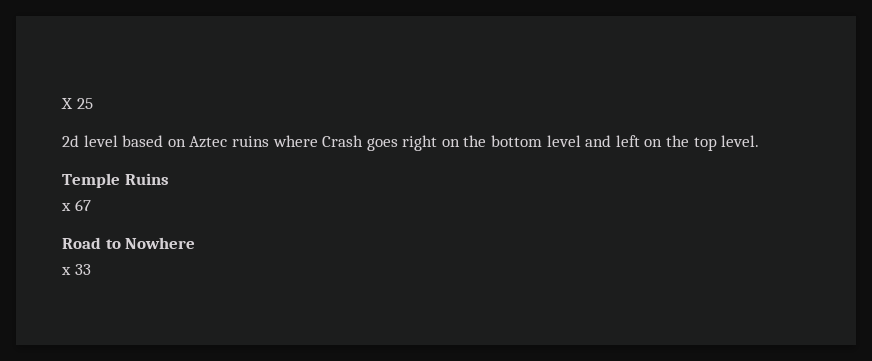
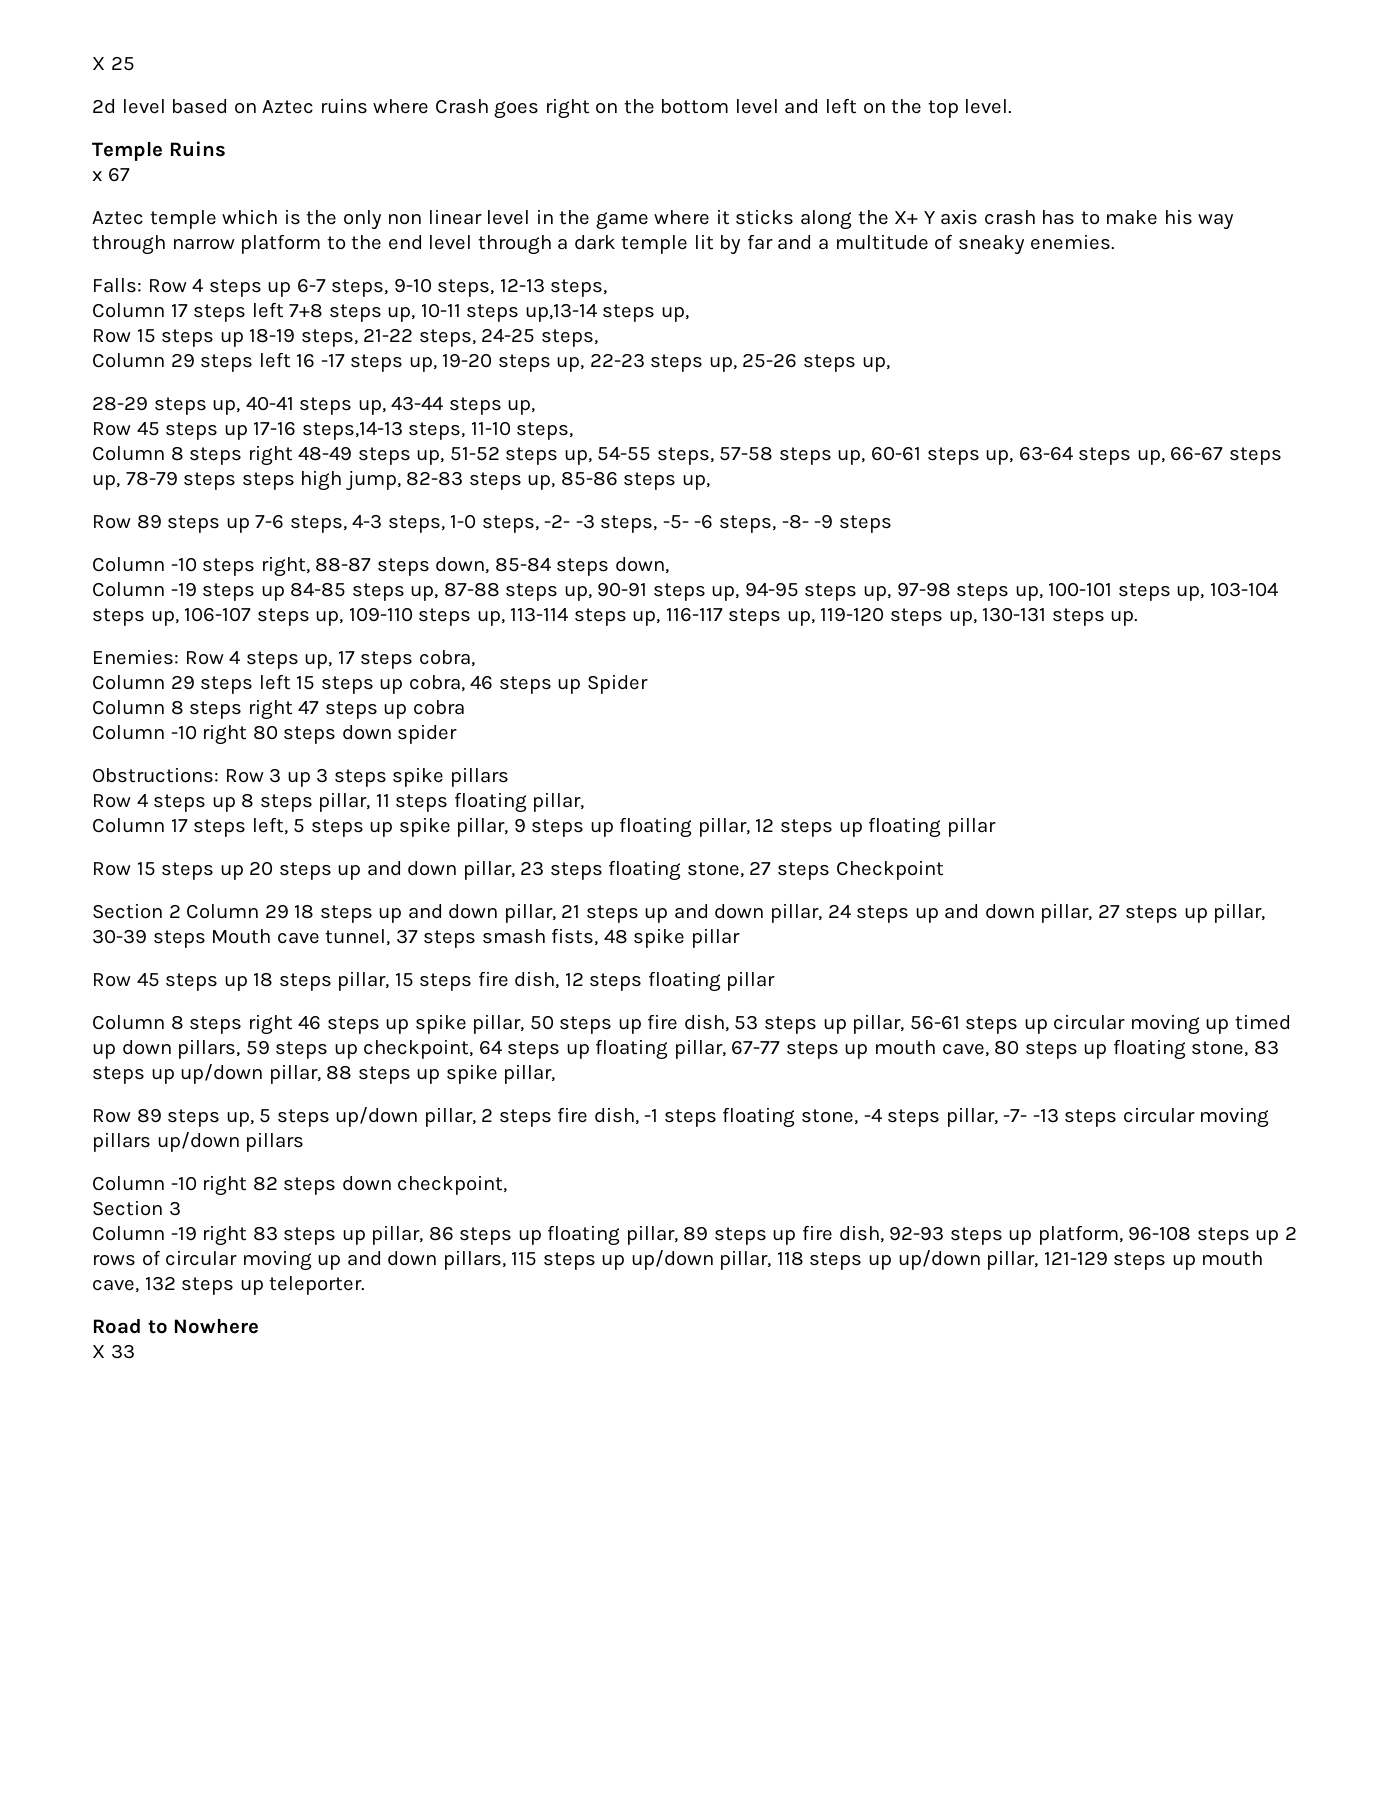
+ Aztec temple which is the only non linear level in the game where it sticks along the X+ Y axis crash has to make his way through narrow platform to the end level through a dark temple lit by far and a multitude of sneaky enemies.
+ Falls: Row 4 steps up 6-7 steps, 9-10 steps, 12-13 steps,
+ Column 17 steps left 7+8 steps up, 10-11 steps up,13-14 steps up,
+ Row 15 steps up 18-19 steps, 21-22 steps, 24-25 steps,
+ Column 29 steps left 16 -17 steps up, 19-20 steps up, 22-23 steps up, 25-26 steps up,
+ 28-29 steps up, 40-41 steps up, 43-44 steps up,
+ Row 45 steps up 17-16 steps,14-13 steps, 11-10 steps,
+ Column 8 steps right 48-49 steps up, 51-52 steps up, 54-55 steps, 57-58 steps up, 60-61 steps up, 63-64 steps up, 66-67 steps up, 78-79 steps steps high jump, 82-83 steps up, 85-86 steps up,
+ Row 89 steps up 7-6 steps, 4-3 steps, 1-0 steps, -2- -3 steps, -5- -6 steps, -8- -9 steps
+ Column -10 steps right, 88-87 steps down, 85-84 steps down,
+ Column -19 steps up 84-85 steps up, 87-88 steps up, 90-91 steps up, 94-95 steps up, 97-98 steps up, 100-101 steps up, 103-104 steps up, 106-107 steps up, 109-110 steps up, 113-114 steps up, 116-117 steps up, 119-120 steps up, 130-131 steps up.
+ Enemies: Row 4 steps up, 17 steps cobra,
+ Column 29 steps left 15 steps up cobra, 46 steps up Spider
+ Column 8 steps right 47 steps up cobra
+ Column -10 right 80 steps down spider
+ Obstructions: Row 3 up 3 steps spike pillars
+ Row 4 steps up 8 steps pillar, 11 steps floating pillar,
+ Column 17 steps left, 5 steps up spike pillar, 9 steps up floating pillar, 12 steps up floating pillar
+ Row 15 steps up 20 steps up and down pillar, 23 steps floating stone, 27 steps Checkpoint
+ Section 2 Column 29 18 steps up and down pillar, 21 steps up and down pillar, 24 steps up and down pillar, 27 steps up pillar, 30-39 steps Mouth cave tunnel, 37 steps smash fists, 48 spike pillar
+ Row 45 steps up 18 steps pillar, 15 steps fire dish, 12 steps floating pillar
+ Column 8 steps right 46 steps up spike pillar, 50 steps up fire dish, 53 steps up pillar, 56-61 steps up circular moving up timed up down pillars, 59 steps up checkpoint, 64 steps up floating pillar, 67-77 steps up mouth cave, 80 steps up floating stone, 83 steps up up/down pillar, 88 steps up spike pillar,
+ Row 89 steps up, 5 steps up/down pillar, 2 steps fire dish, -1 steps floating stone, -4 steps pillar, -7- -13 steps circular moving pillars up/down pillars
+ Column -10 right 82 steps down checkpoint,
+ Section 3
+ Column -19 right 83 steps up pillar, 86 steps up floating pillar, 89 steps up fire dish, 92-93 steps up platform, 96-108 steps up 2 rows of circular moving up and down pillars, 115 steps up up/down pillar, 118 steps up up/down pillar, 121-129 steps up mouth cave, 132 steps up teleporter.
- x 33
+ X 33

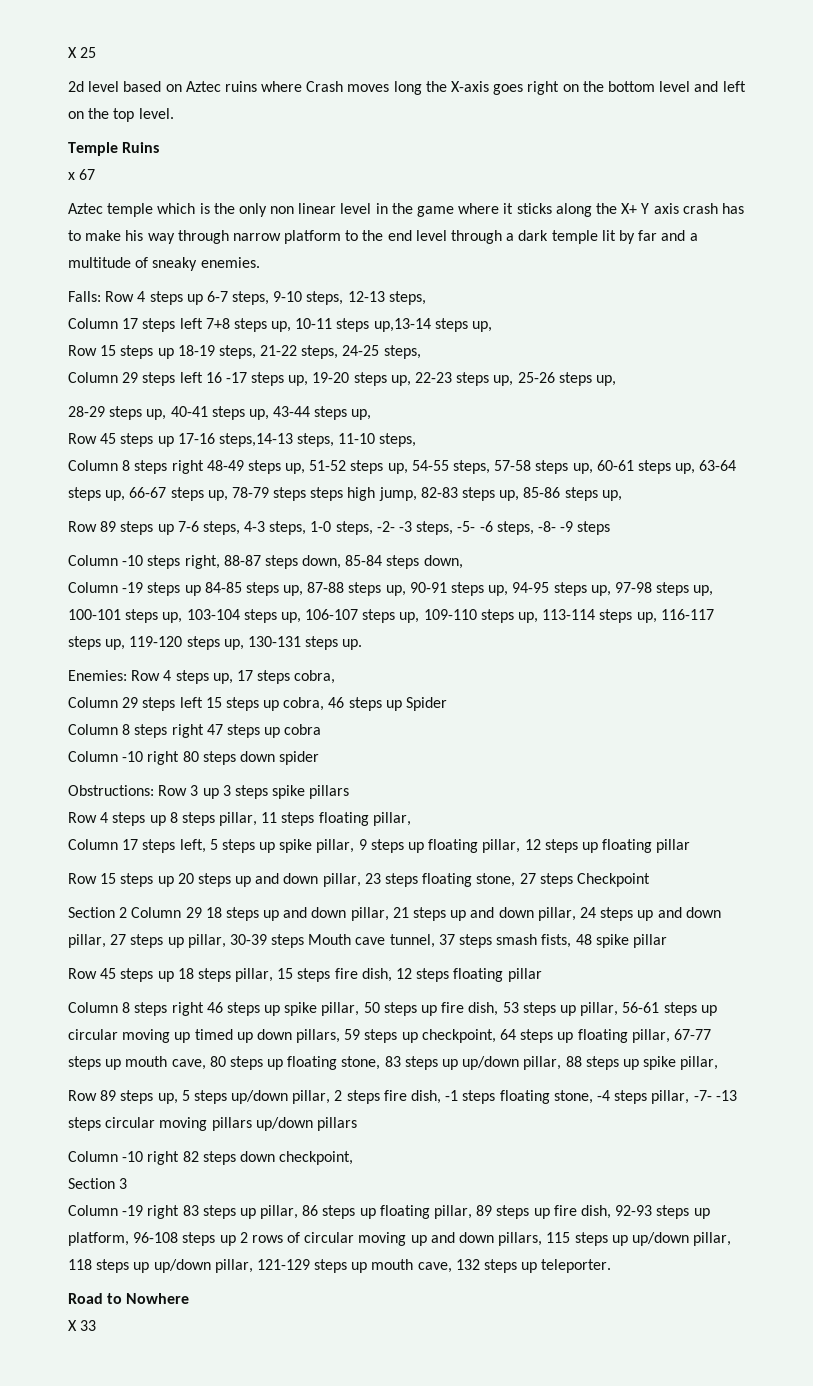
- 2d level based on Aztec ruins where Crash goes right on the bottom level and left on the top level.
+ 2d level based on Aztec ruins where Crash moves long the X-axis goes right on the bottom level and left on the top level.

